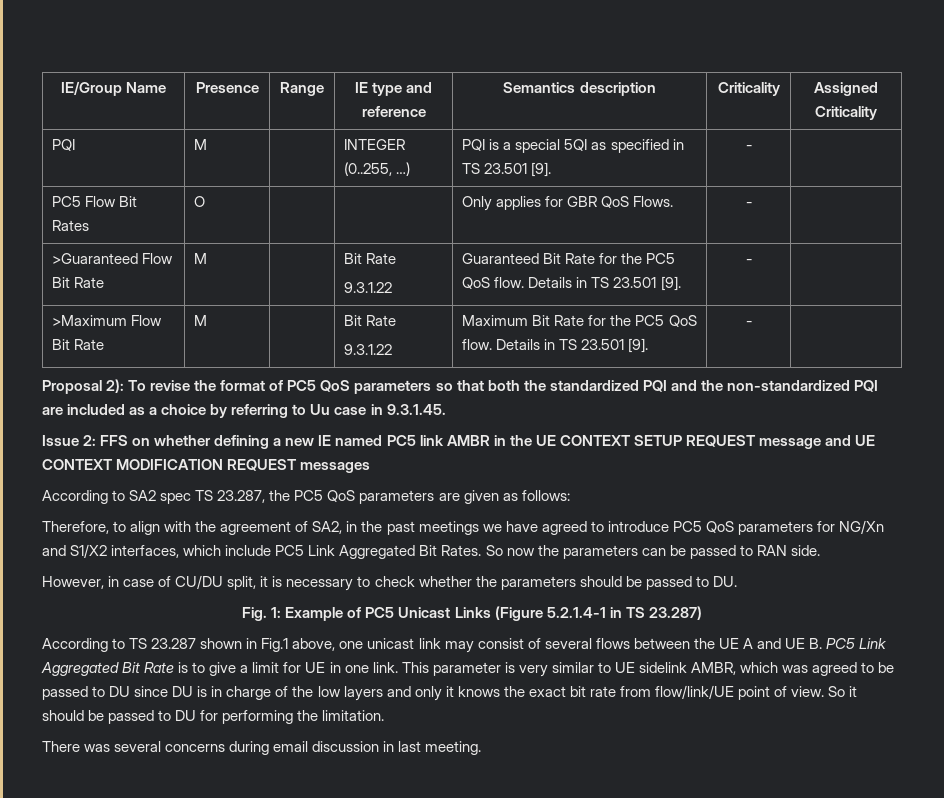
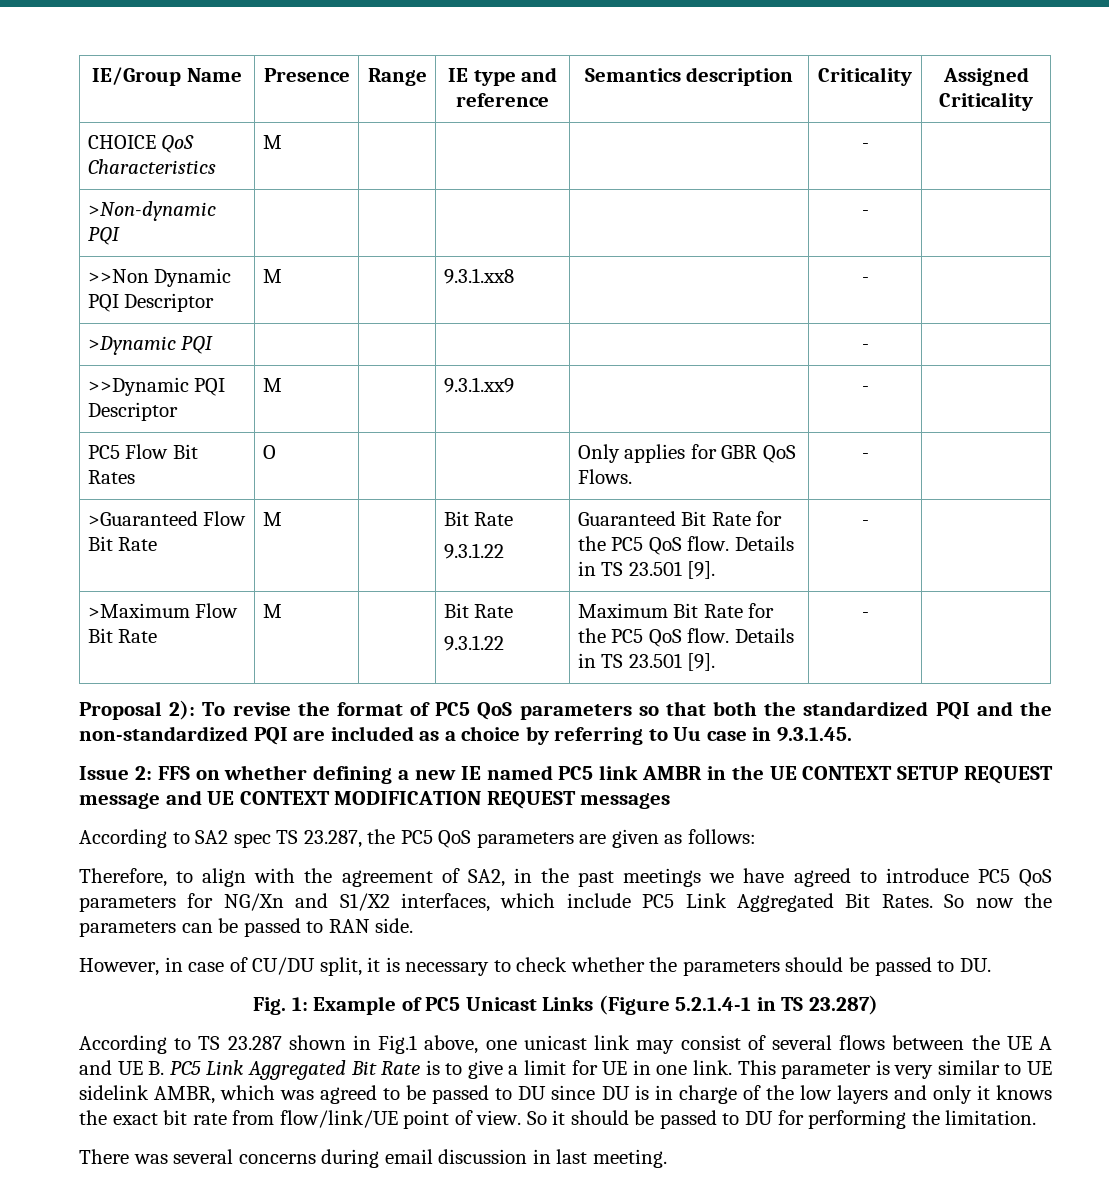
- PQI | M | | INTEGER (0..255, …) | PQI is a special 5QI as specified in TS 23.501 [9]. | - |
+ CHOICE QoS Characteristics | M | | | | - |
+ >Non-dynamic PQI | | | | | - |
+ >>Non Dynamic PQI Descriptor | M | | 9.3.1.xx8 | | - |
+ >Dynamic PQI | | | | | - |
+ >>Dynamic PQI Descriptor | M | | 9.3.1.xx9 | | - |

